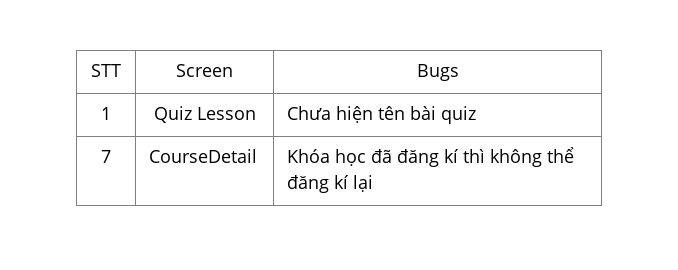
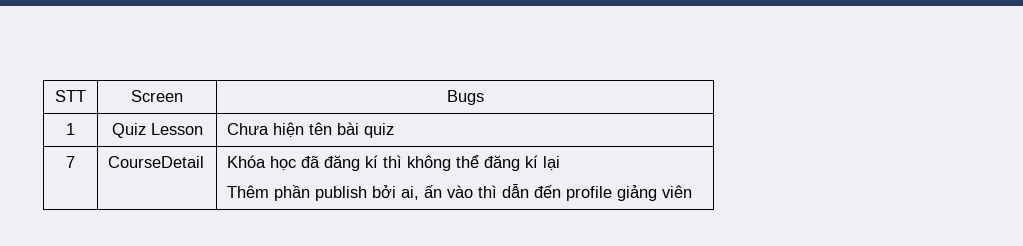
  7 | CourseDetail | Khóa học đã đăng kí thì không thể đăng kí lại
+ Thêm phần publish bởi ai, ấn vào thì dẫn đến profile giảng viên

